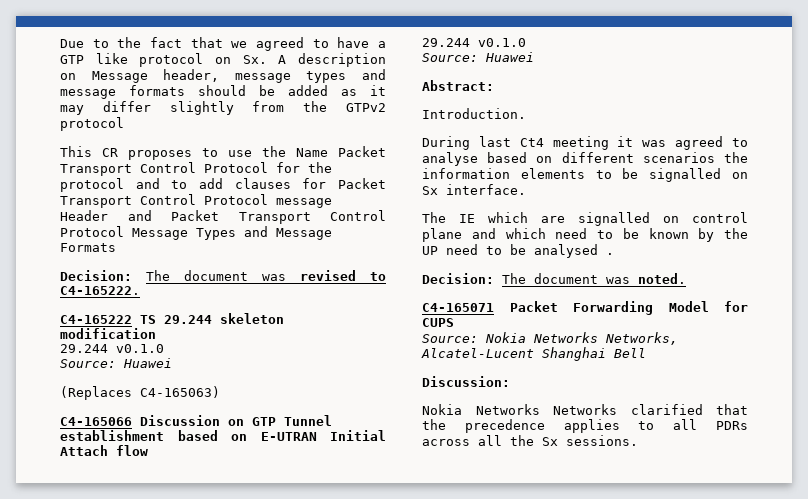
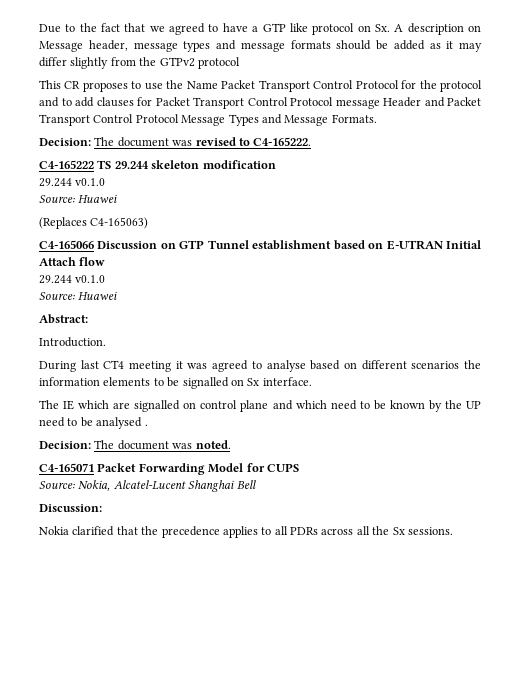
- This CR proposes to use the Name Packet Transport Control Protocol for the protocol and to add clauses for Packet Transport Control Protocol message Header and Packet Transport Control Protocol Message Types and Message Formats
+ This CR proposes to use the Name Packet Transport Control Protocol for the protocol and to add clauses for Packet Transport Control Protocol message Header and Packet Transport Control Protocol Message Types and Message Formats.
- During last Ct4 meeting it was agreed to analyse based on different scenarios the information elements to be signalled on Sx interface.
+ During last CT4 meeting it was agreed to analyse based on different scenarios the information elements to be signalled on Sx interface.
- Source: Nokia Networks Networks, Alcatel-Lucent Shanghai Bell
+ Source: Nokia, Alcatel-Lucent Shanghai Bell
- Nokia Networks Networks clarified that the precedence applies to all PDRs across all the Sx sessions.
+ Nokia clarified that the precedence applies to all PDRs across all the Sx sessions.

